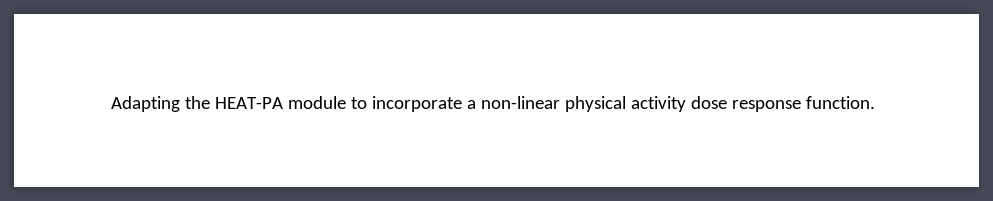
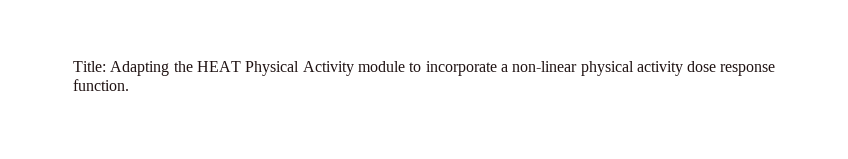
- Adapting the HEAT-PA module to incorporate a non-linear physical activity dose response function.
+ Title: Adapting the HEAT Physical Activity module to incorporate a non-linear physical activity dose response function.

